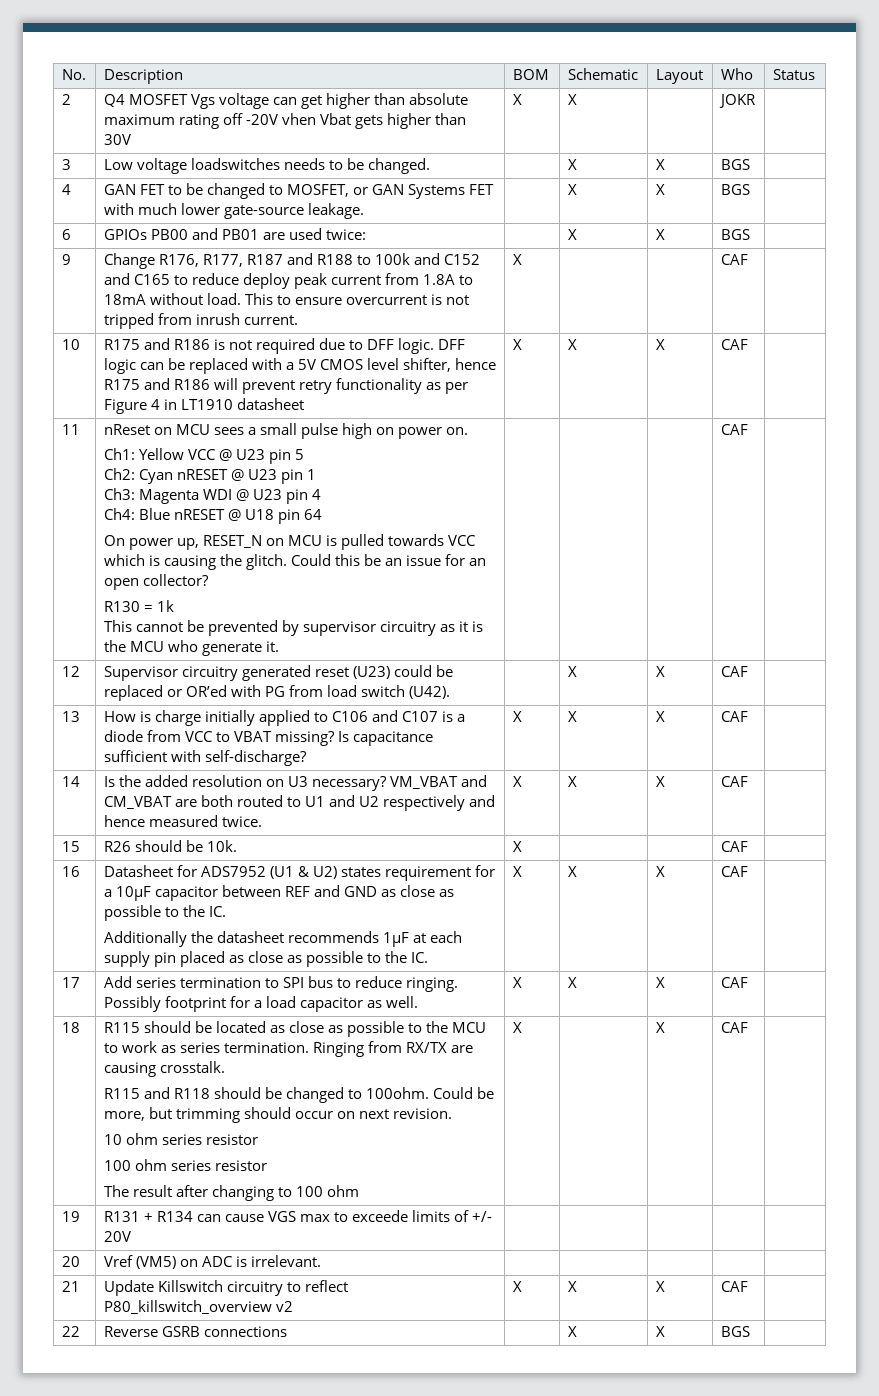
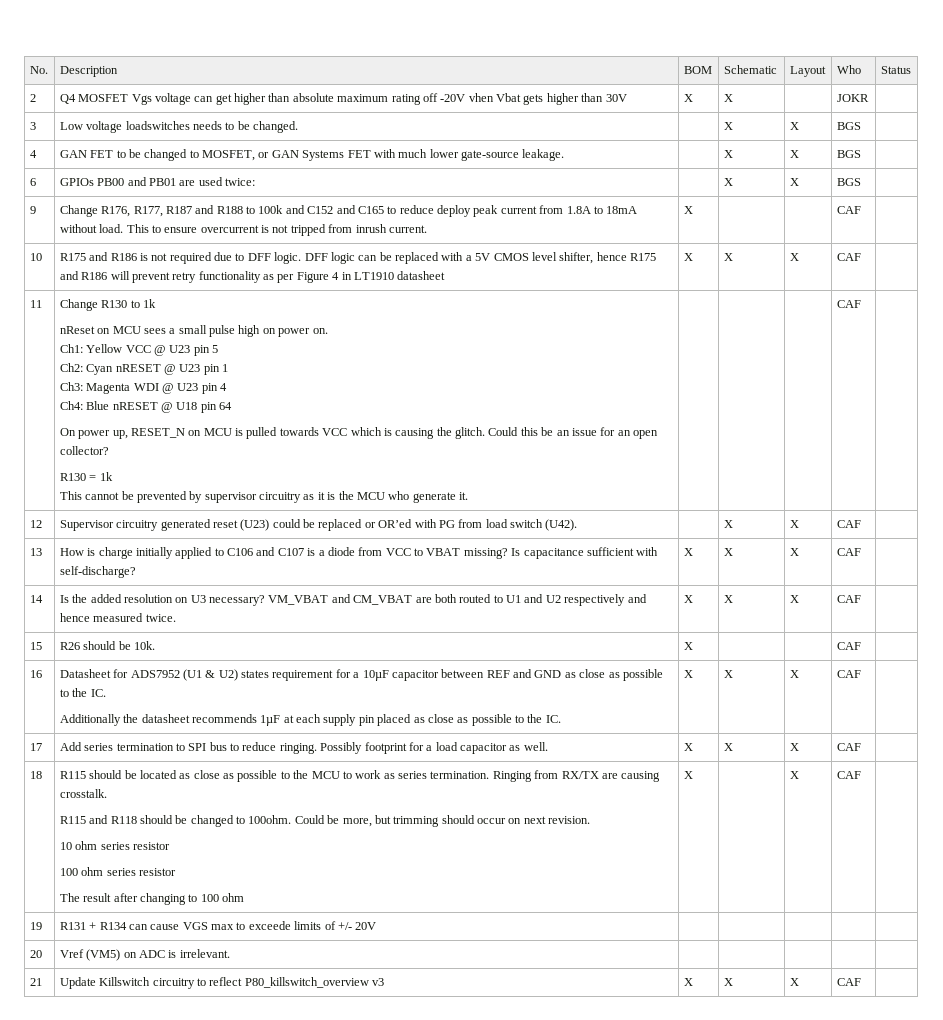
+ Change R130 to 1k
- 21 | Update Killswitch circuitry to reflect P80_killswitch_overview v2 | X | X | X | CAF |
- 22 | Reverse GSRB connections | | X | X | BGS |
+ 21 | Update Killswitch circuitry to reflect P80_killswitch_overview v3 | X | X | X | CAF |

